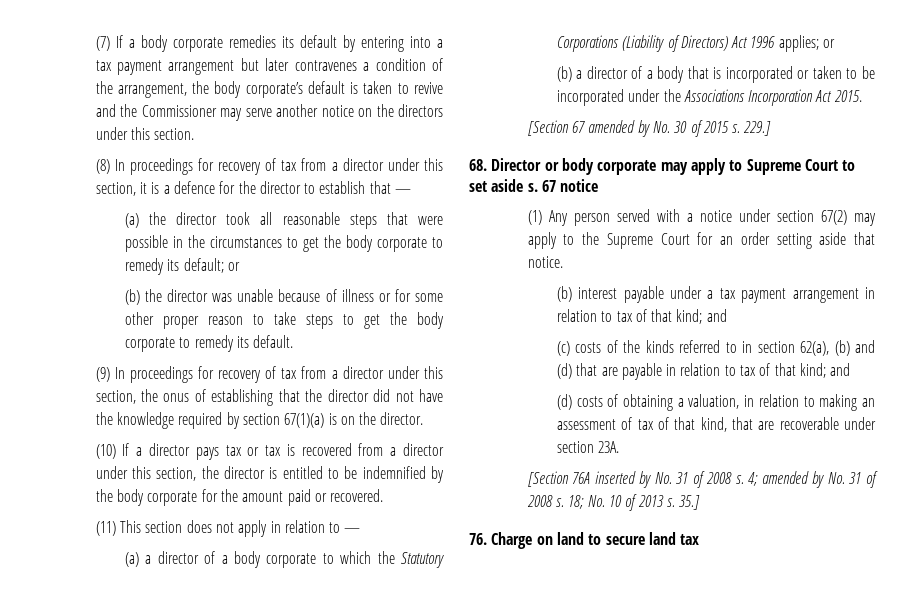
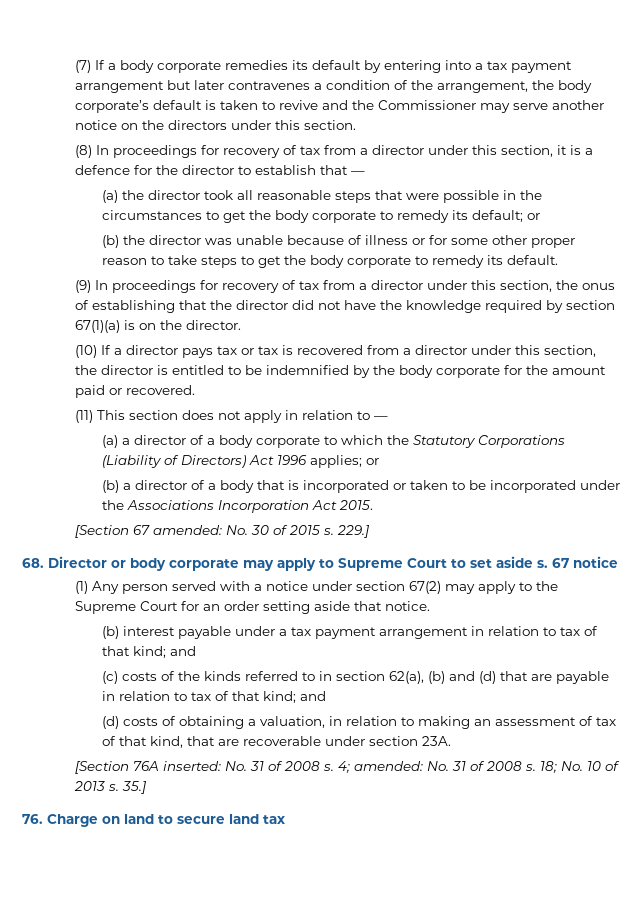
- [Section 67 amended by No. 30 of 2015 s.
+ [Section 67 amended: No. 30 of 2015 s.
- [Section 76A inserted by No. 31 of 2008 s.
+ [Section 76A inserted: No. 31 of 2008 s.
- 4; amended by No. 31 of 2008 s.
+ 4; amended: No. 31 of 2008 s.

